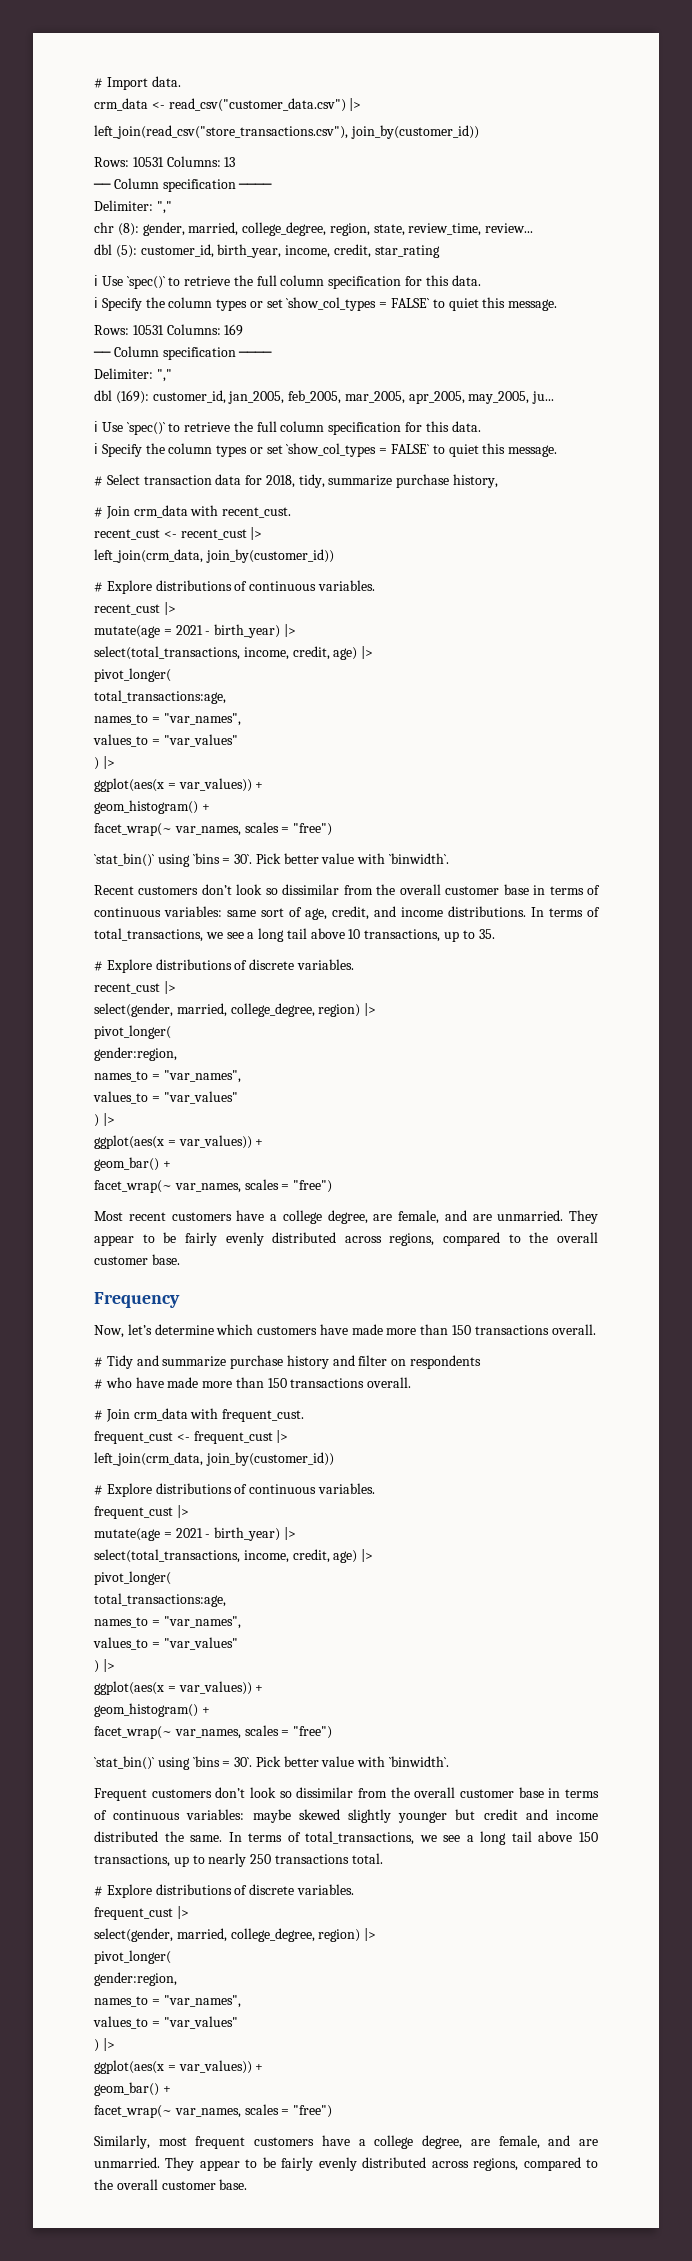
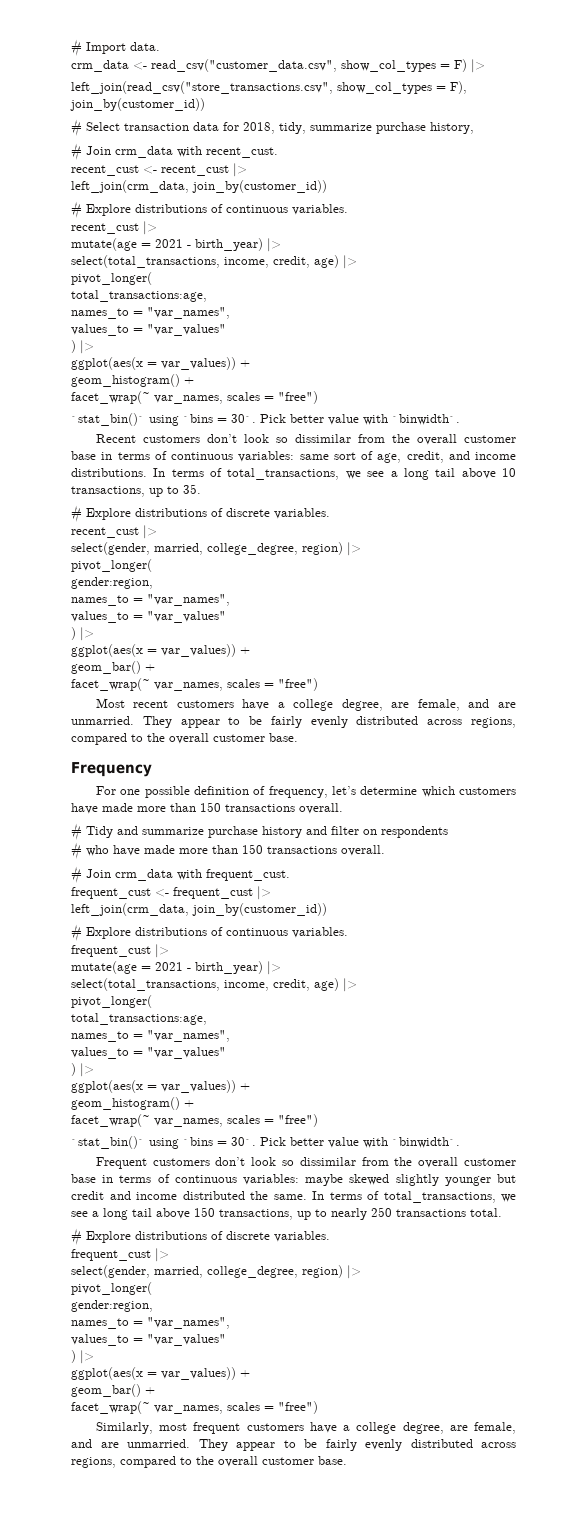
- crm_data <- read_csv("customer_data.csv") |>
- left_join(read_csv("store_transactions.csv"), join_by(customer_id))
- Rows: 10531 Columns: 13
- ── Column specification ────
- Delimiter: ","
- chr (8): gender, married, college_degree, region, state, review_time, review...
- dbl (5): customer_id, birth_year, income, credit, star_rating
- ℹ Use `spec()` to retrieve the full column specification for this data.
- ℹ Specify the column types or set `show_col_types = FALSE` to quiet this message.
- Rows: 10531 Columns: 169
- ── Column specification ────
- Delimiter: ","
- dbl (169): customer_id, jan_2005, feb_2005, mar_2005, apr_2005, may_2005, ju...
- ℹ Use `spec()` to retrieve the full column specification for this data.
- ℹ Specify the column types or set `show_col_types = FALSE` to quiet this message.
+ crm_data <- read_csv("customer_data.csv", show_col_types = F) |>
+ left_join(read_csv("store_transactions.csv", show_col_types = F), join_by(customer_id))
- Now, let’s determine which customers have made more than 150 transactions overall.
+ For one possible definition of frequency, let’s determine which customers have made more than 150 transactions overall.

